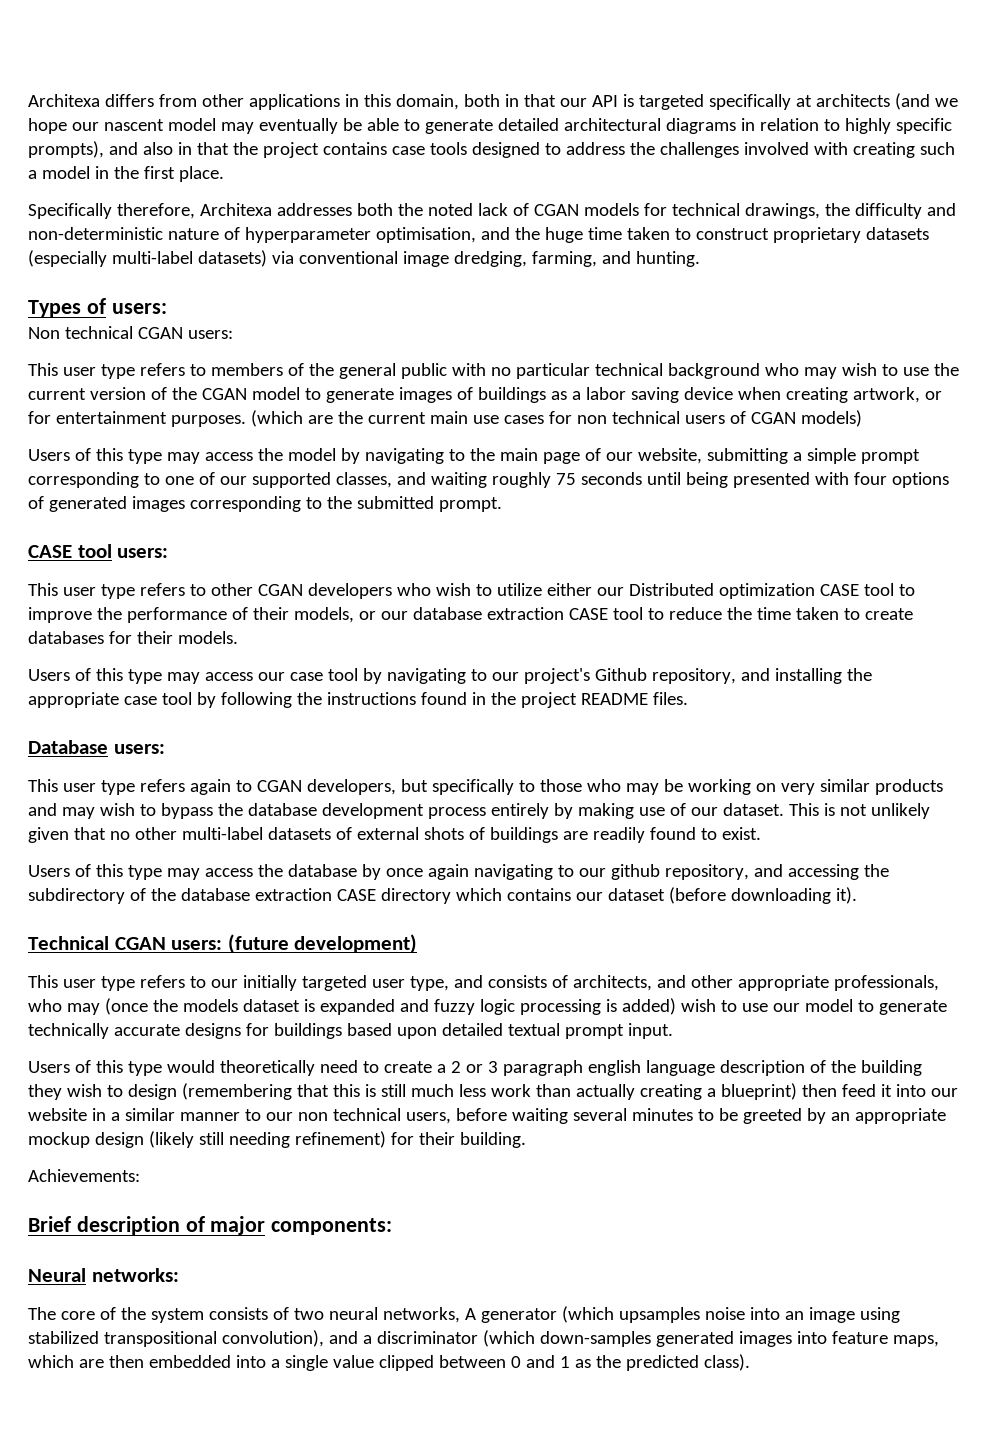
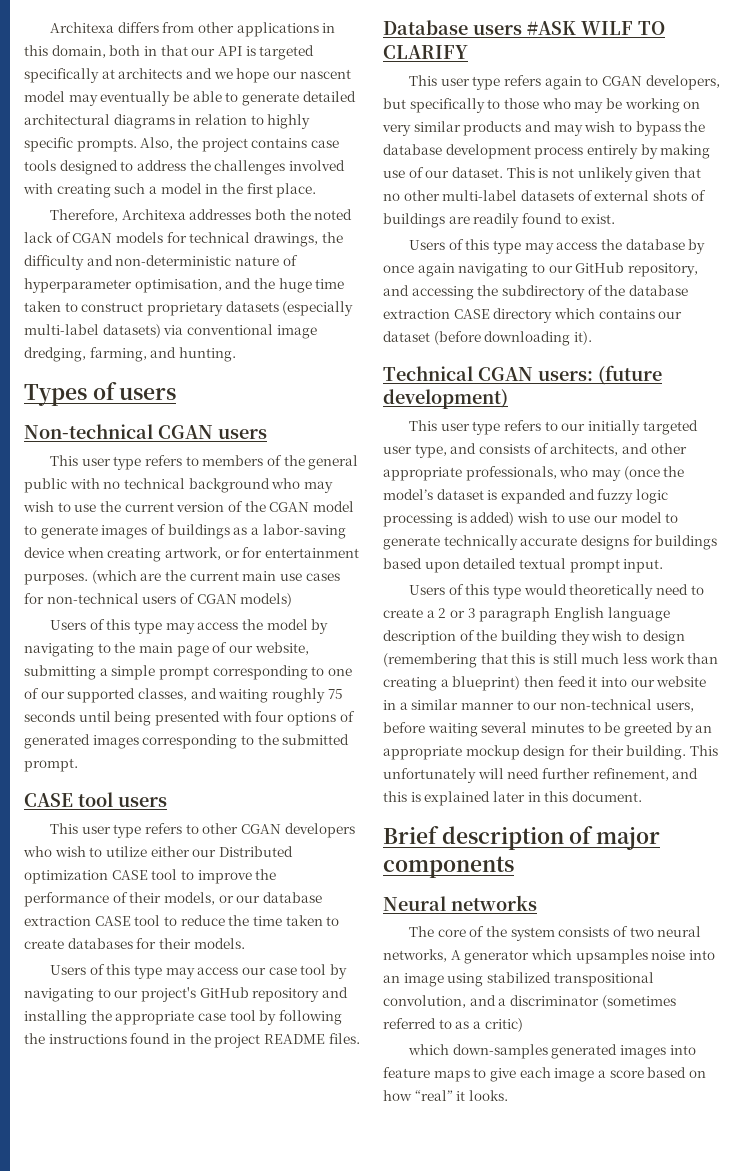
- Architexa differs from other applications in this domain, both in that our API is targeted specifically at architects (and we hope our nascent model may eventually be able to generate detailed architectural diagrams in relation to highly specific prompts), and also in that the project contains case tools designed to address the challenges involved with creating such a model in the first place.
+ Architexa differs from other applications in this domain, both in that our API is targeted specifically at architects and we hope our nascent model may eventually be able to generate detailed architectural diagrams in relation to highly specific prompts. Also, the project contains case tools designed to address the challenges involved with creating such a model in the first place.
- Specifically therefore, Architexa addresses both the noted lack of CGAN models for technical drawings, the difficulty and non-deterministic nature of hyperparameter optimisation, and the huge time taken to construct proprietary datasets (especially multi-label datasets) via conventional image dredging, farming, and hunting.
+ Therefore, Architexa addresses both the noted lack of CGAN models for technical drawings, the difficulty and non-deterministic nature of hyperparameter optimisation, and the huge time taken to construct proprietary datasets (especially multi-label datasets) via conventional image dredging, farming, and hunting.
- Types of users:
- Non technical CGAN users:
+ Types of users
+ Non-technical CGAN users
- This user type refers to members of the general public with no particular technical background who may wish to use the current version of the CGAN model to generate images of buildings as a labor saving device when creating artwork, or for entertainment purposes.
+ This user type refers to members of the general public with no technical background who may wish to use the current version of the CGAN model to generate images of buildings as a labor-saving device when creating artwork, or for entertainment purposes.
- (which are the current main use cases for non technical users of CGAN models)
+ (which are the current main use cases for non-technical users of CGAN models)
- CASE tool users:
+ CASE tool users
- Users of this type may access our case tool by navigating to our project's Github repository, and installing the appropriate case tool by following the instructions found in the project README files.
+ Users of this type may access our case tool by navigating to our project's GitHub repository and installing the appropriate case tool by following the instructions found in the project README files.
- Database users:
+ Database users #ASK WILF TO CLARIFY
- Users of this type may access the database by once again navigating to our github repository, and accessing the subdirectory of the database extraction CASE directory which contains our dataset (before downloading it).
+ Users of this type may access the database by once again navigating to our GitHub repository, and accessing the subdirectory of the database extraction CASE directory which contains our dataset (before downloading it).
- This user type refers to our initially targeted user type, and consists of architects, and other appropriate professionals, who may (once the models dataset is expanded and fuzzy logic processing is added) wish to use our model to generate technically accurate designs for buildings based upon detailed textual prompt input.
+ This user type refers to our initially targeted user type, and consists of architects, and other appropriate professionals, who may (once the model’s dataset is expanded and fuzzy logic processing is added) wish to use our model to generate technically accurate designs for buildings based upon detailed textual prompt input.
- Users of this type would theoretically need to create a 2 or 3 paragraph english language description of the building they wish to design (remembering that this is still much less work than actually creating a blueprint) then feed it into our website in a similar manner to our non technical users, before waiting several minutes to be greeted by an appropriate mockup design (likely still needing refinement) for their building.
- Achievements:
+ Users of this type would theoretically need to create a 2 or 3 paragraph English language description of the building they wish to design (remembering that this is still much less work than creating a blueprint) then feed it into our website in a similar manner to our non-technical users, before waiting several minutes to be greeted by an appropriate mockup design for their building. This unfortunately will need further refinement, and this is explained later in this document.
- Brief description of major components:
+ Brief description of major components
- Neural networks:
+ Neural networks
- The core of the system consists of two neural networks, A generator (which upsamples noise into an image using stabilized transpositional convolution), and a discriminator (which down-samples generated images into feature maps, which are then embedded into a single value clipped between 0 and 1 as the predicted class).
+ The core of the system consists of two neural networks, A generator which upsamples noise into an image using stabilized transpositional convolution, and a discriminator (sometimes referred to as a critic)
+ which down-samples generated images into feature maps to give each image a score based on how “real” it looks.

